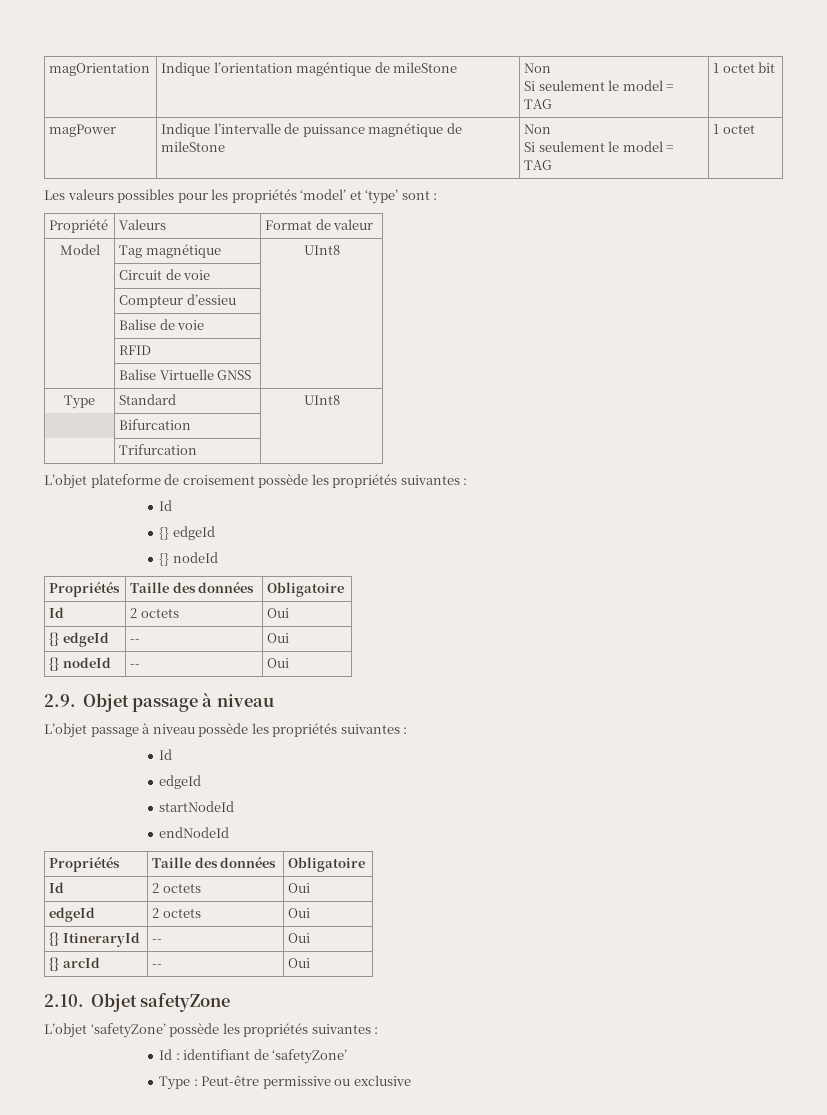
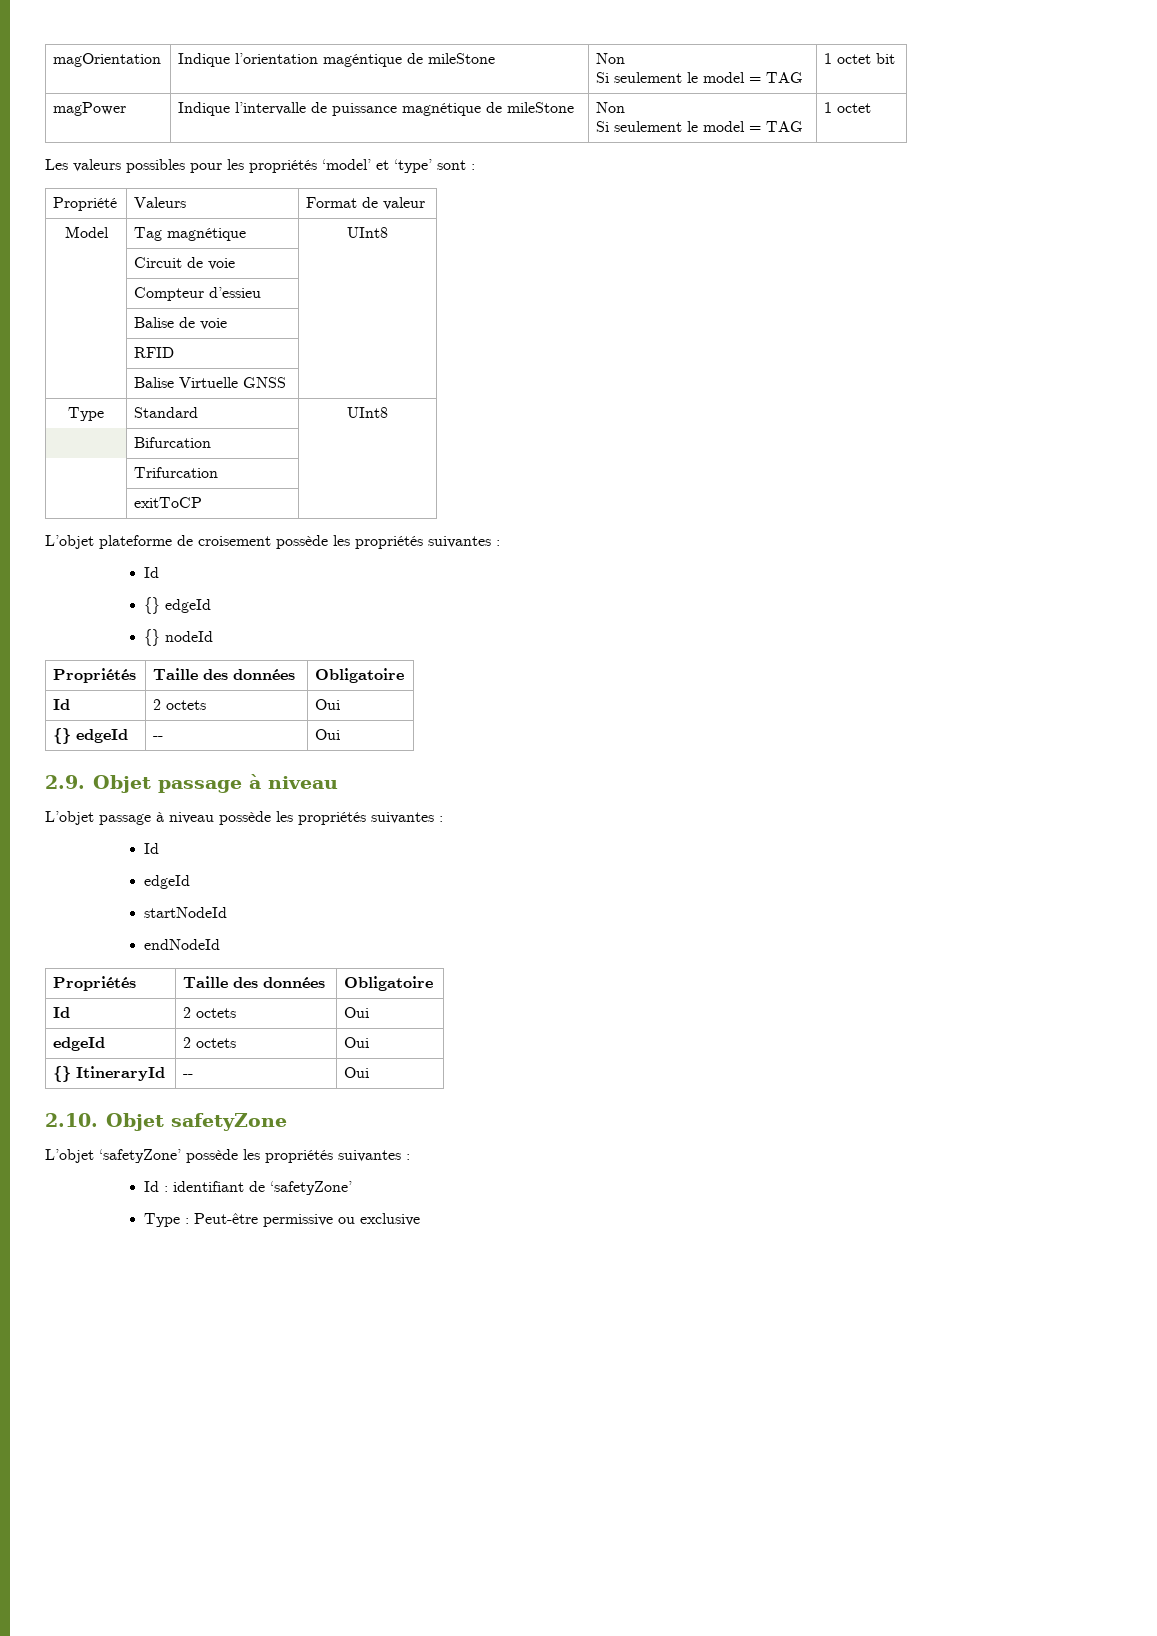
+ | exitToCP |
- {} nodeId | -- | Oui
- {} arcId | -- | Oui

